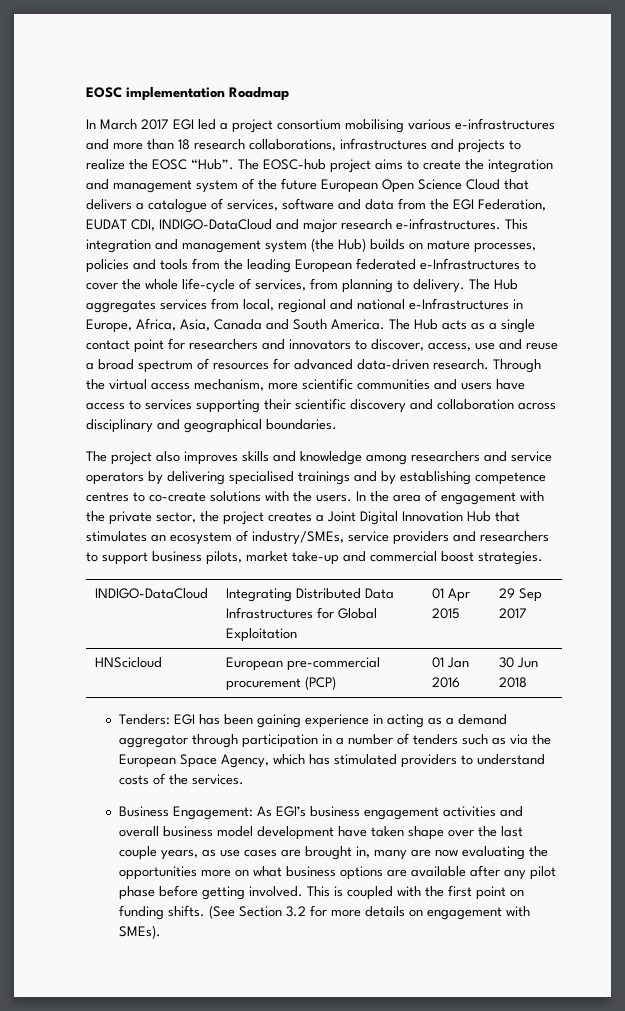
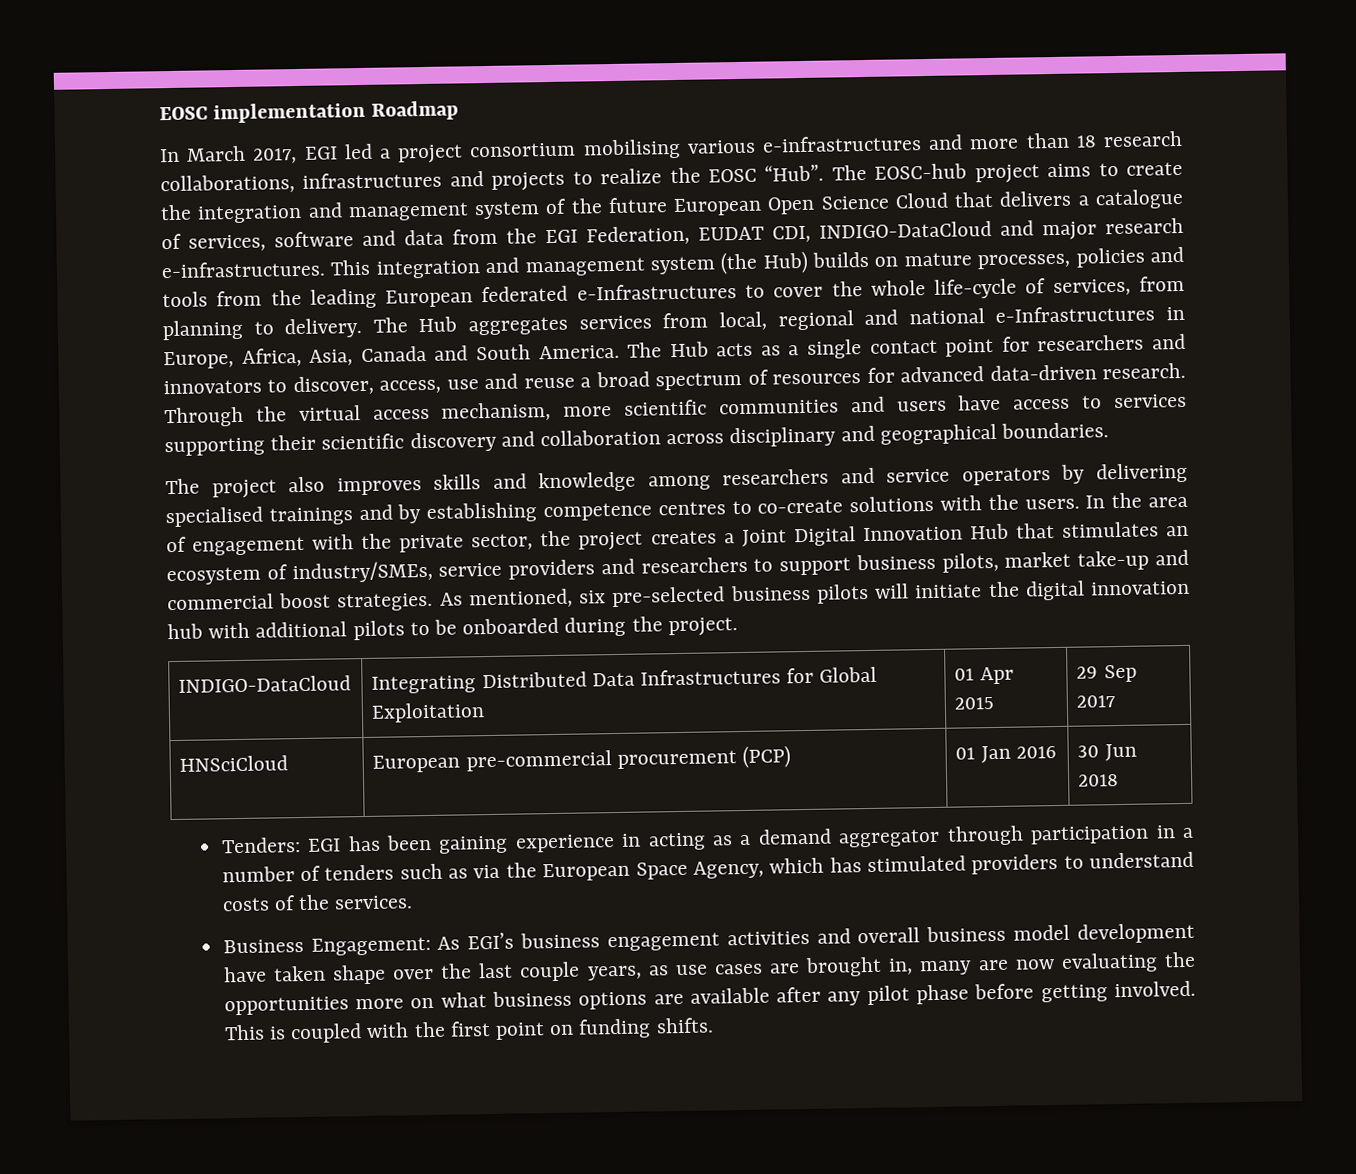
- In March 2017 EGI led a project consortium mobilising various e-infrastructures and more than 18 research collaborations, infrastructures and projects to realize the EOSC “Hub”.
+ In March 2017, EGI led a project consortium mobilising various e-infrastructures and more than 18 research collaborations, infrastructures and projects to realize the EOSC “Hub”.
+ As mentioned, six pre-selected business pilots will initiate the digital innovation hub with additional pilots to be onboarded during the project.
- HNScicloud | European pre-commercial procurement (PCP) | 01 Jan 2016 | 30 Jun 2018
+ HNSciCloud | European pre-commercial procurement (PCP) | 01 Jan 2016 | 30 Jun 2018
- (See Section 3.2 for more details on engagement with SMEs).

